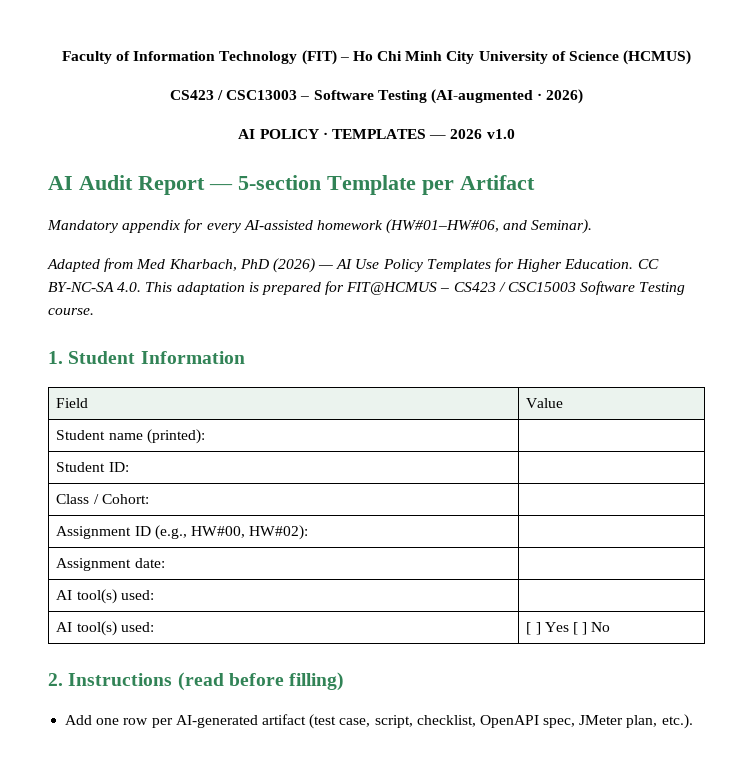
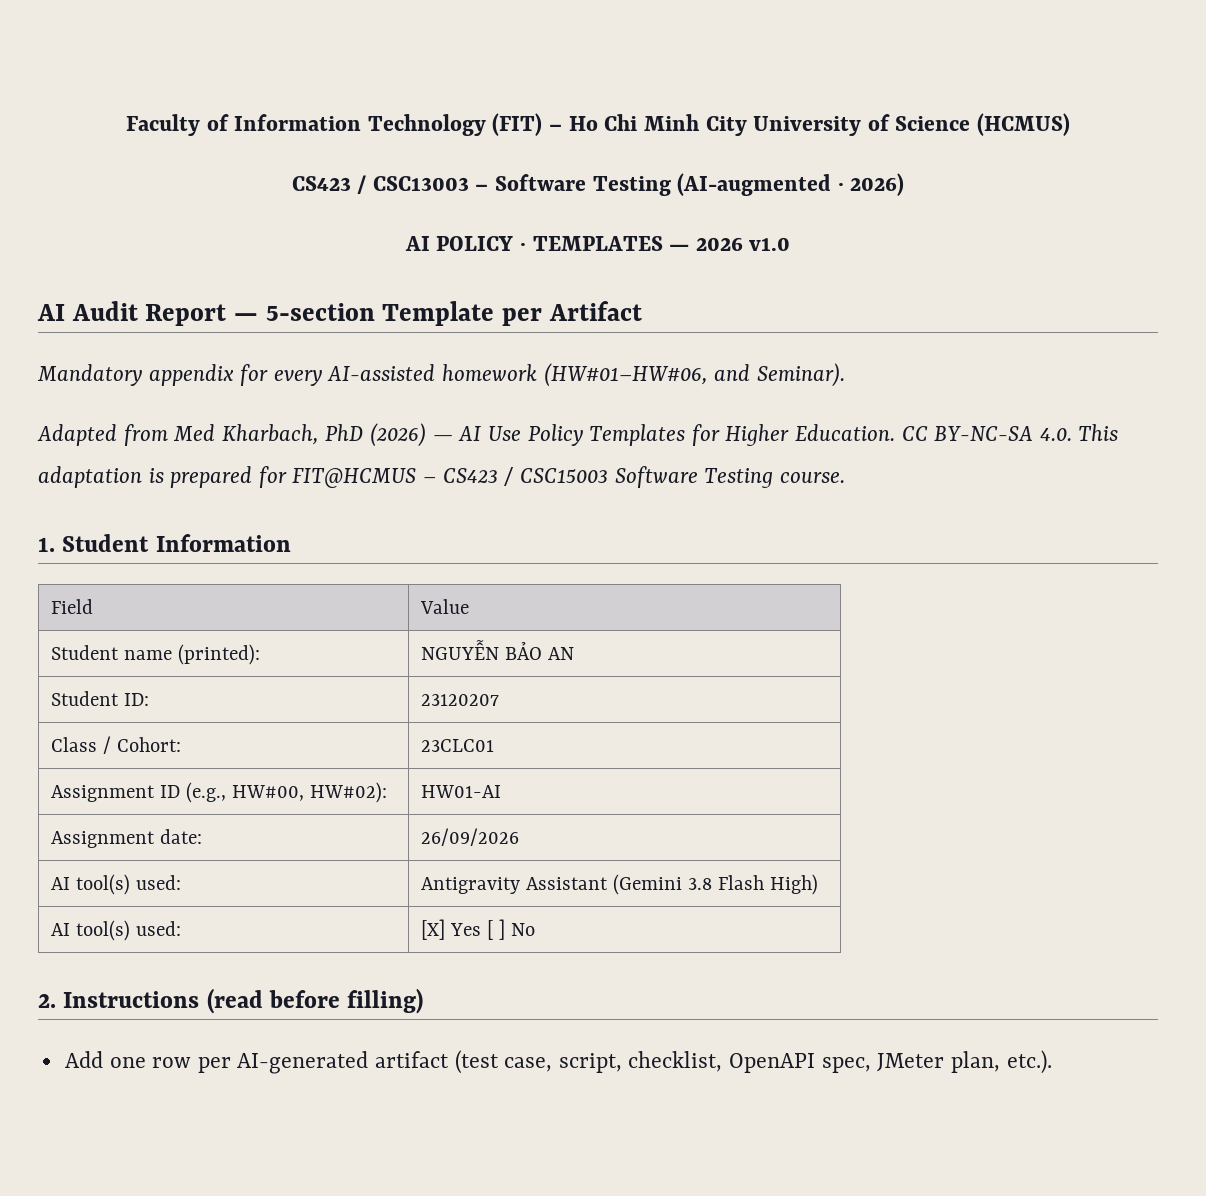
- Student name (printed): |
+ Student name (printed): | NGUYỄN BẢO AN
- Student ID: |
+ Student ID: | 23120207
- Class / Cohort: |
+ Class / Cohort: | 23CLC01
- Assignment ID (e.g., HW#00, HW#02): |
+ Assignment ID (e.g., HW#00, HW#02): | HW01-AI
- Assignment date: |
- AI tool(s) used: |
- AI tool(s) used: | [ ] Yes [ ] No
+ Assignment date: | 26/09/2026
+ AI tool(s) used: | Antigravity Assistant (Gemini 3.8 Flash High)
+ AI tool(s) used: | [X] Yes [ ] No

